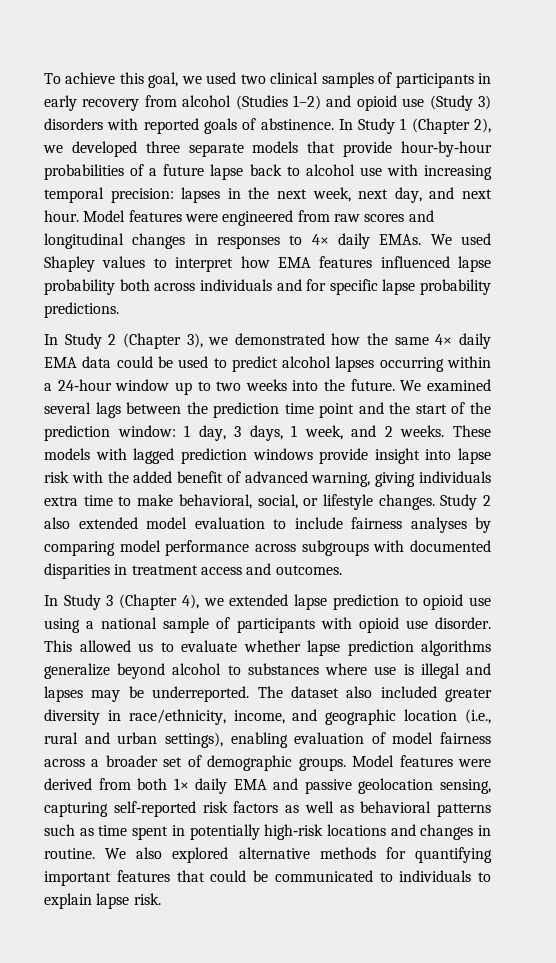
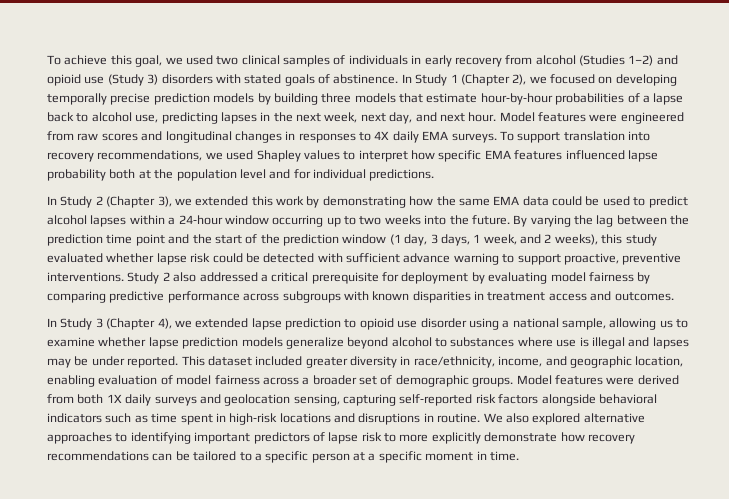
- To achieve this goal, we used two clinical samples of participants in early recovery from alcohol (Studies 1–2) and opioid use (Study 3) disorders with reported goals of abstinence.
+ To achieve this goal, we used two clinical samples of individuals in early recovery from alcohol (Studies 1–2) and opioid use (Study 3) disorders with stated goals of abstinence.
- In Study 1 (Chapter 2), we developed three separate models that provide hour‑by‑hour probabilities of a future lapse back to alcohol use with increasing temporal precision: lapses in the next week, next day, and next hour.
+ In Study 1 (Chapter 2), we focused on developing temporally precise prediction models by building three models that estimate hour‑by‑hour probabilities of a lapse back to alcohol use, predicting lapses in the next week, next day, and next hour.
- Model features were engineered from raw scores and longitudinal changes in responses to 4× daily EMAs. We used Shapley values to interpret how EMA features influenced lapse probability both across individuals and for specific lapse probability predictions.
+ Model features were engineered from raw scores and longitudinal changes in responses to 4X daily EMA surveys. To support translation into recovery recommendations, we used Shapley values to interpret how specific EMA features influenced lapse probability both at the population level and for individual predictions.
- In Study 2 (Chapter 3), we demonstrated how the same 4× daily EMA data could be used to predict alcohol lapses occurring within a 24‑hour window up to two weeks into the future.
+ In Study 2 (Chapter 3), we extended this work by demonstrating how the same EMA data could be used to predict alcohol lapses within a 24‑hour window occurring up to two weeks into the future.
- We examined several lags between the prediction time point and the start of the prediction window: 1 day, 3 days, 1 week, and 2 weeks. These models with lagged prediction windows provide insight into lapse risk with the added benefit of advanced warning, giving individuals extra time to make behavioral, social, or lifestyle changes. Study 2 also extended model evaluation to include fairness analyses by comparing model performance across subgroups with documented disparities in treatment access and outcomes.
+ By varying the lag between the prediction time point and the start of the prediction window (1 day, 3 days, 1 week, and 2 weeks), this study evaluated whether lapse risk could be detected with sufficient advance warning to support proactive, preventive interventions. Study 2 also addressed a critical prerequisite for deployment by evaluating model fairness by comparing predictive performance across subgroups with known disparities in treatment access and outcomes.
- In Study 3 (Chapter 4), we extended lapse prediction to opioid use using a national sample of participants with opioid use disorder. This allowed us to evaluate whether lapse prediction algorithms generalize beyond alcohol to substances where use is illegal and lapses may be underreported. The dataset also included greater diversity in race/ethnicity, income, and geographic location (i.e., rural and urban settings), enabling evaluation of model fairness across a broader set of demographic groups.
+ In Study 3 (Chapter 4), we extended lapse prediction to opioid use disorder using a national sample, allowing us to examine whether lapse prediction models generalize beyond alcohol to substances where use is illegal and lapses may be under reported. This dataset included greater diversity in race/ethnicity, income, and geographic location, enabling evaluation of model fairness across a broader set of demographic groups.
- Model features were derived from both 1× daily EMA and passive geolocation sensing, capturing self‑reported risk factors as well as behavioral patterns such as time spent in potentially high‑risk locations and changes in routine.
+ Model features were derived from both 1X daily surveys and geolocation sensing, capturing self‑reported risk factors alongside behavioral indicators such as time spent in high‑risk locations and disruptions in routine.
- We also explored alternative methods for quantifying important features that could be communicated to individuals to explain lapse risk.
+ We also explored alternative approaches to identifying important predictors of lapse risk to more explicitly demonstrate how recovery recommendations can be tailored to a specific person at a specific moment in time.

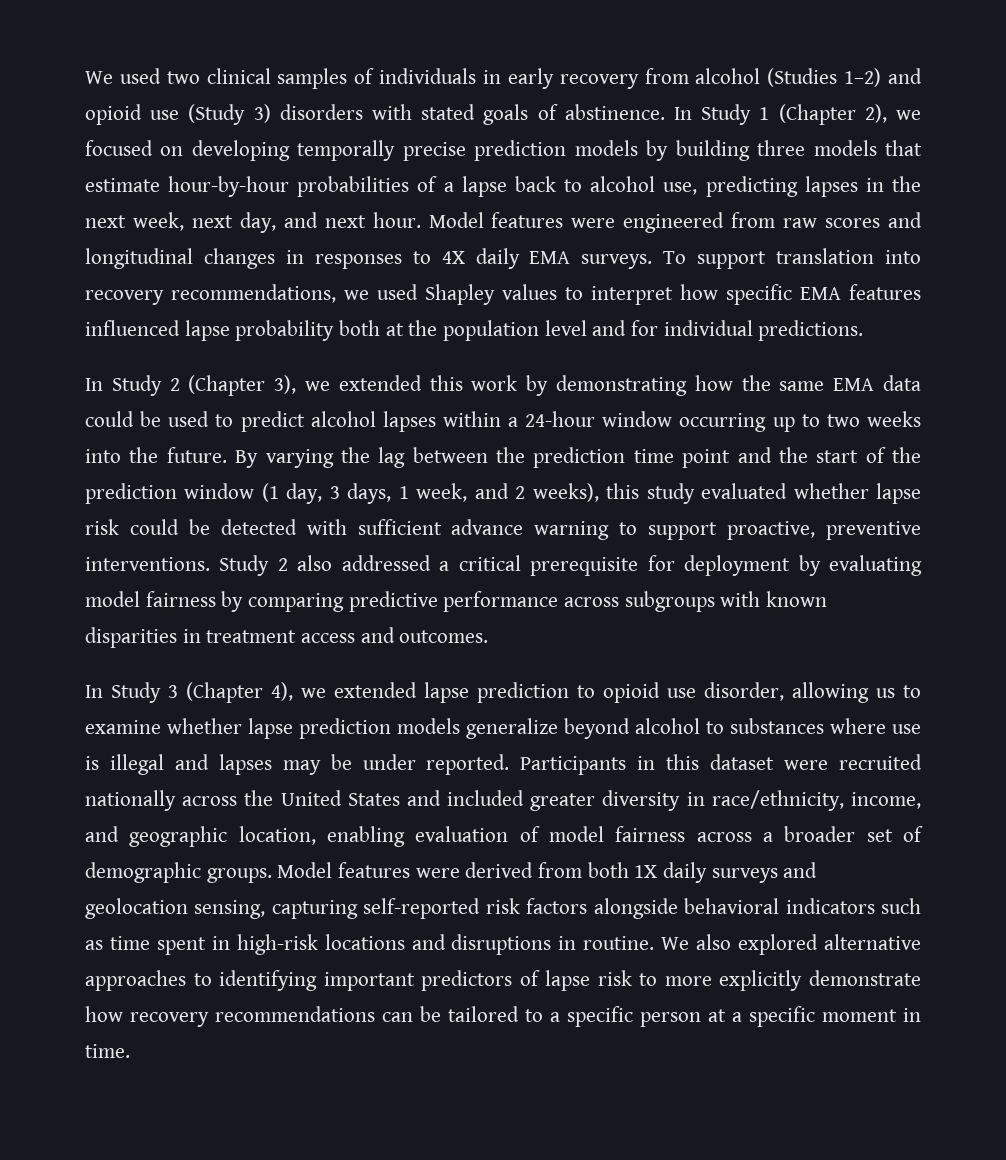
- To achieve this goal, we used two clinical samples of individuals in early recovery from alcohol (Studies 1–2) and opioid use (Study 3) disorders with stated goals of abstinence.
+ We used two clinical samples of individuals in early recovery from alcohol (Studies 1–2) and opioid use (Study 3) disorders with stated goals of abstinence.
- In Study 3 (Chapter 4), we extended lapse prediction to opioid use disorder using a national sample, allowing us to examine whether lapse prediction models generalize beyond alcohol to substances where use is illegal and lapses may be under reported.
+ In Study 3 (Chapter 4), we extended lapse prediction to opioid use disorder, allowing us to examine whether lapse prediction models generalize beyond alcohol to substances where use is illegal and lapses may be under reported.
- This dataset included greater diversity in race/ethnicity, income, and geographic location, enabling evaluation of model fairness across a broader set of demographic groups.
+ Participants in this dataset were recruited nationally across the United States and included greater diversity in race/ethnicity, income, and geographic location, enabling evaluation of model fairness across a broader set of demographic groups.

